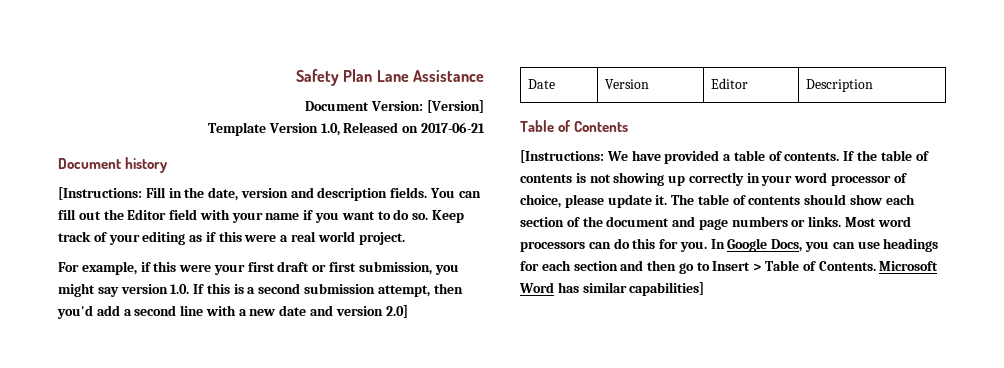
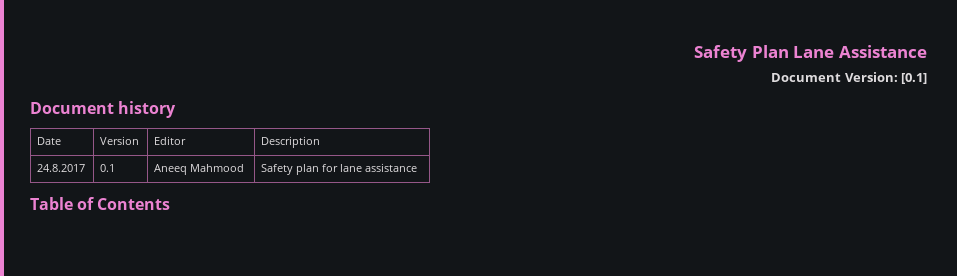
- Document Version: [Version]
- Template Version 1.0, Released on 2017-06-21
+ Document Version: [0.1]
  Document history
- [Instructions: Fill in the date, version and description fields. You can fill out the Editor field with your name if you want to do so. Keep track of your editing as if this were a real world project.
- For example, if this were your first draft or first submission, you might say version 1.0. If this is a second submission attempt, then you'd add a second line with a new date and version 2.0]
  Date | Version | Editor | Description
+ 24.8.2017 | 0.1 | Aneeq Mahmood | Safety plan for lane assistance
  Table of Contents
- [Instructions: We have provided a table of contents. If the table of contents is not showing up correctly in your word processor of choice, please update it. The table of contents should show each section of the document and page numbers or links. Most word processors can do this for you. In Google Docs, you can use headings for each section and then go to Insert > Table of Contents. Microsoft Word has similar capabilities]

